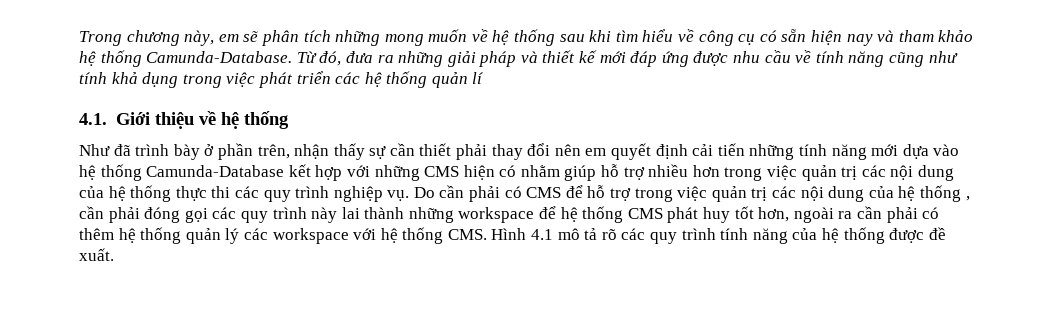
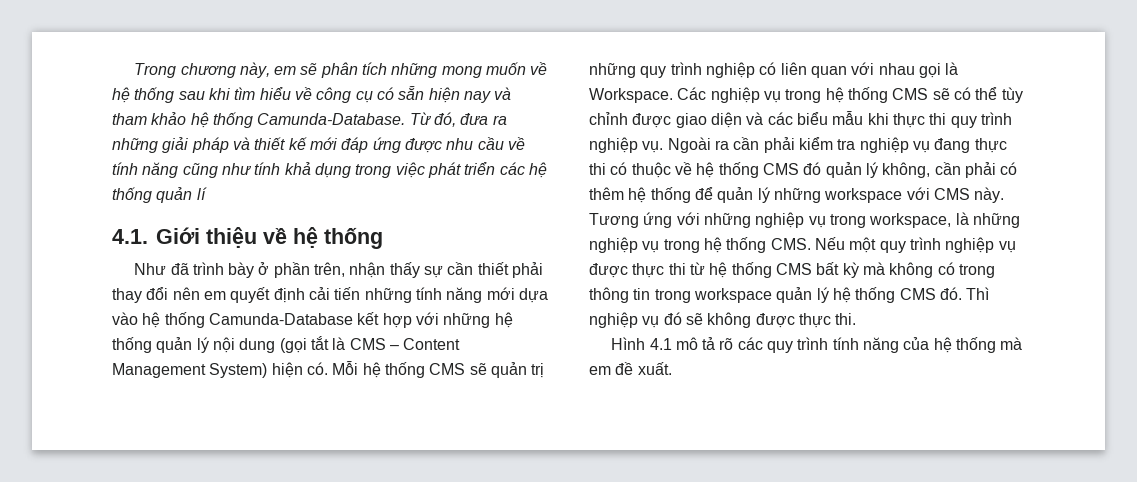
- Như đã trình bày ở phần trên, nhận thấy sự cần thiết phải thay đổi nên em quyết định cải tiến những tính năng mới dựa vào hệ thống Camunda-Database kết hợp với những CMS hiện có nhằm giúp hỗ trợ nhiều hơn trong việc quản trị các nội dung của hệ thống thực thi các quy trình nghiệp vụ.
+ Như đã trình bày ở phần trên, nhận thấy sự cần thiết phải thay đổi nên em quyết định cải tiến những tính năng mới dựa vào hệ thống Camunda-Database kết hợp với những hệ thống quản lý nội dung (gọi tắt là CMS – Content Management System) hiện có. Mỗi hệ thống CMS sẽ quản trị những quy trình nghiệp có liên quan với nhau gọi là Workspace. Các nghiệp vụ trong hệ thống CMS sẽ có thể tùy chỉnh được giao diện và các biểu mẫu khi thực thi quy trình nghiệp vụ.
- Do cần phải có CMS để hỗ trợ trong việc quản trị các nội dung của hệ thống , cần phải đóng gọi các quy trình này lai thành những workspace để hệ thống CMS phát huy tốt hơn, ngoài ra cần phải có thêm hệ thống quản lý các workspace với hệ thống CMS. Hình 4.1 mô tả rõ các quy trình tính năng của hệ thống được đề xuất.
+ Ngoài ra cần phải kiểm tra nghiệp vụ đang thực thi có thuộc về hệ thống CMS đó quản lý không, cần phải có thêm hệ thống để quản lý những workspace với CMS này. Tương ứng với những nghiệp vụ trong workspace, là những nghiệp vụ trong hệ thống CMS. Nếu một quy trình nghiệp vụ được thực thi từ hệ thống CMS bất kỳ mà không có trong thông tin trong workspace quản lý hệ thống CMS đó. Thì nghiệp vụ đó sẽ không được thực thi.
+ Hình 4.1 mô tả rõ các quy trình tính năng của hệ thống mà em đề xuất.

